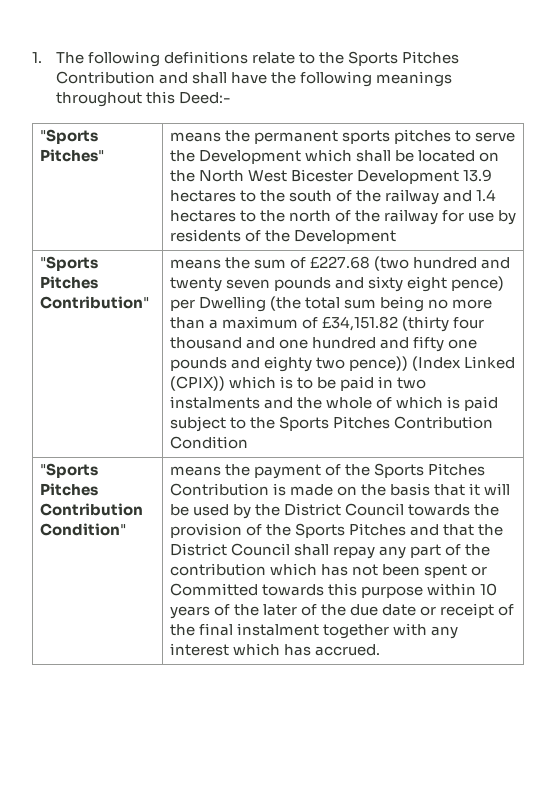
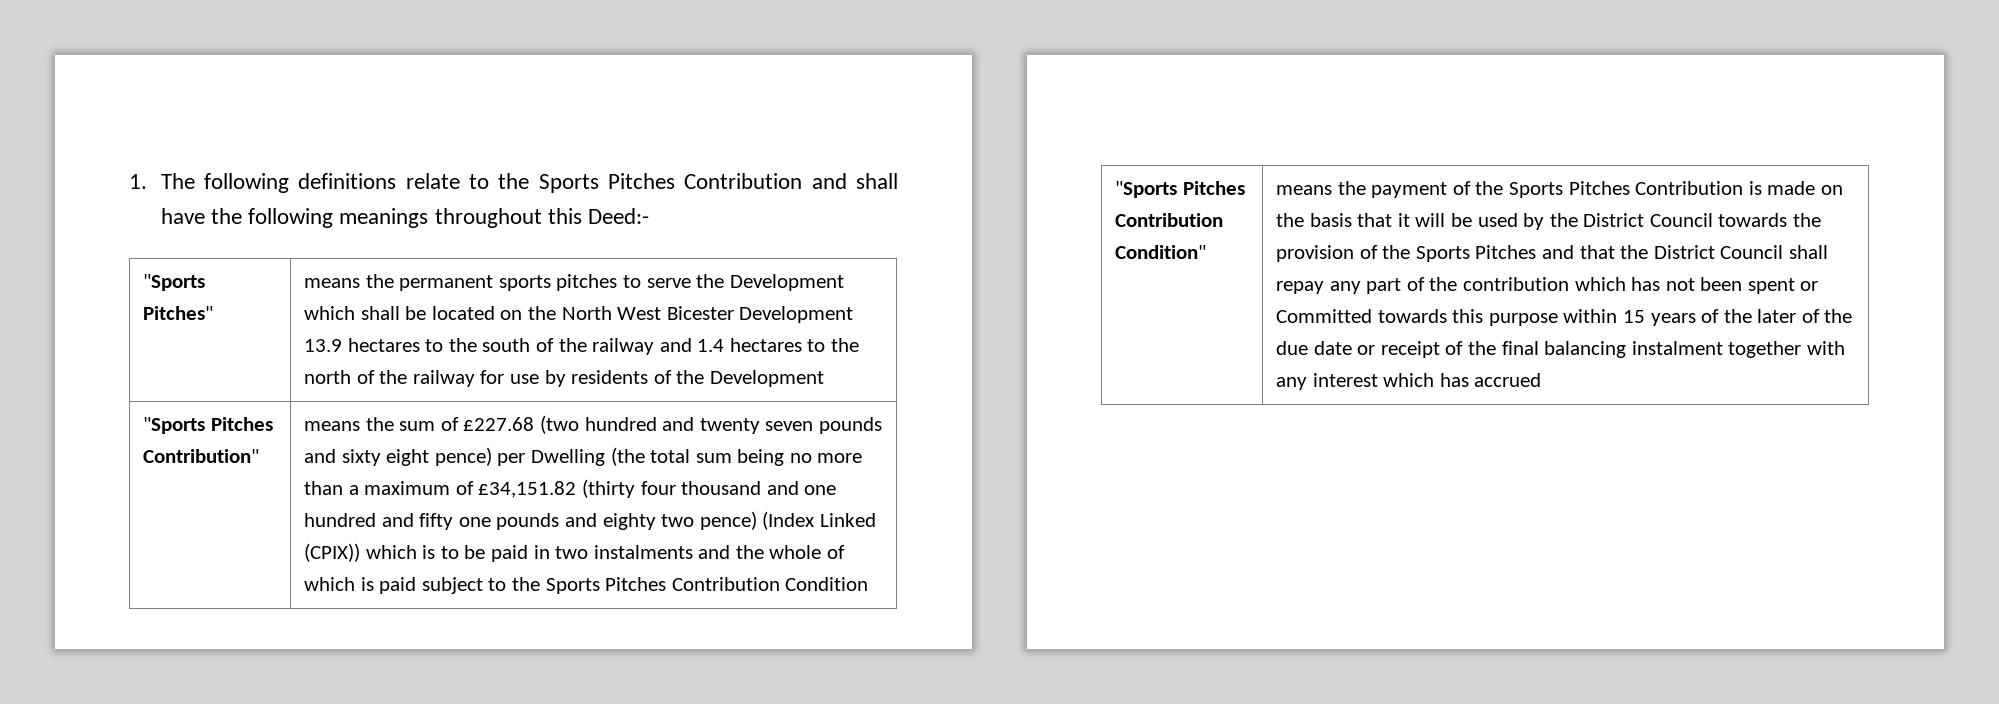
- means the sum of £227.68 (two hundred and twenty seven pounds and sixty eight pence) per Dwelling (the total sum being no more than a maximum of £34,151.82 (thirty four thousand and one hundred and fifty one pounds and eighty two pence)) (Index Linked (CPIX)) which is to be paid in two instalments and the whole of which is paid subject to the Sports Pitches Contribution Condition
+ means the sum of £227.68 (two hundred and twenty seven pounds and sixty eight pence) per Dwelling (the total sum being no more than a maximum of £34,151.82 (thirty four thousand and one hundred and fifty one pounds and eighty two pence) (Index Linked (CPIX)) which is to be paid in two instalments and the whole of which is paid subject to the Sports Pitches Contribution Condition
- means the payment of the Sports Pitches Contribution is made on the basis that it will be used by the District Council towards the provision of the Sports Pitches and that the District Council shall repay any part of the contribution which has not been spent or Committed towards this purpose within 10 years of the later of the due date or receipt of the final instalment together with any interest which has accrued.
+ means the payment of the Sports Pitches Contribution is made on the basis that it will be used by the District Council towards the provision of the Sports Pitches and that the District Council shall repay any part of the contribution which has not been spent or Committed towards this purpose within 15 years of the later of the due date or receipt of the final balancing instalment together with any interest which has accrued

